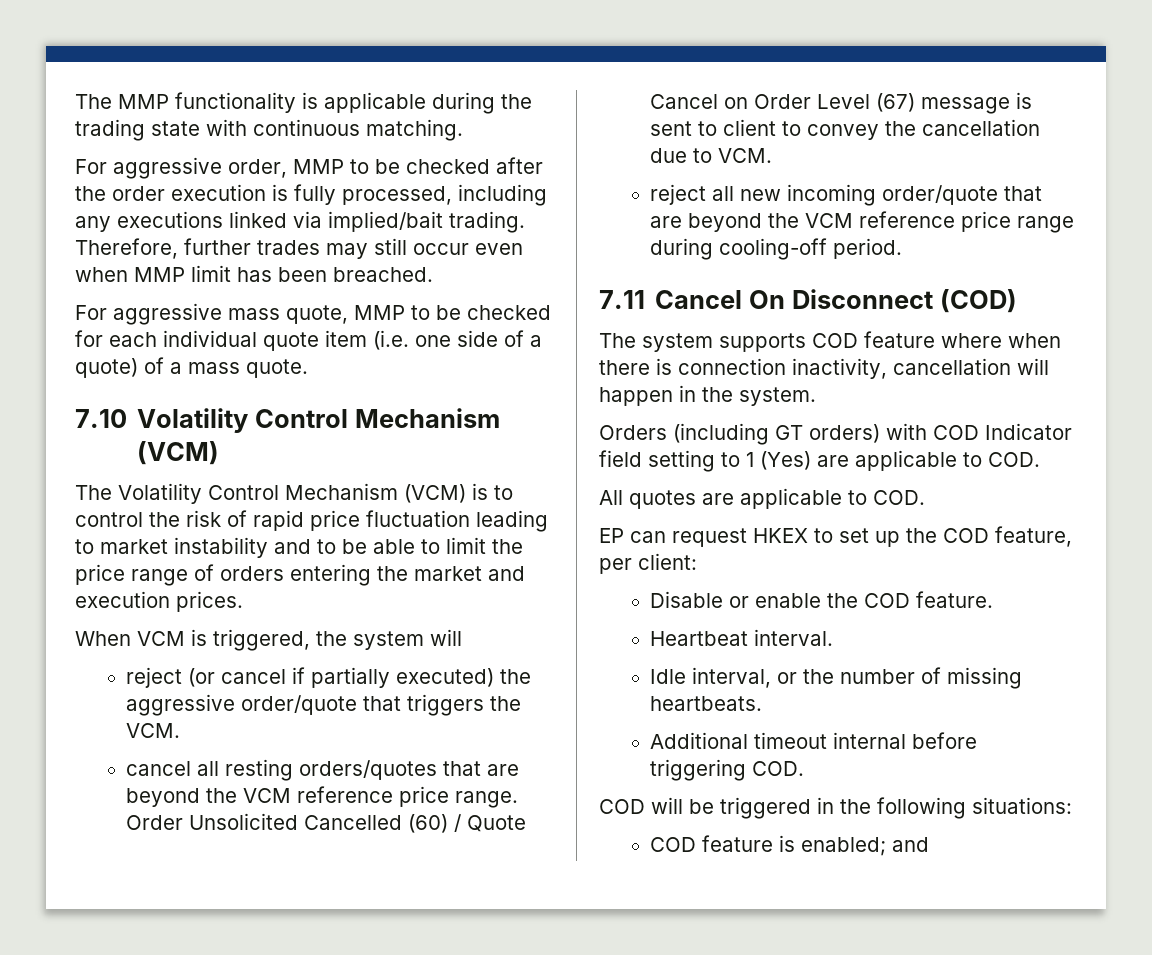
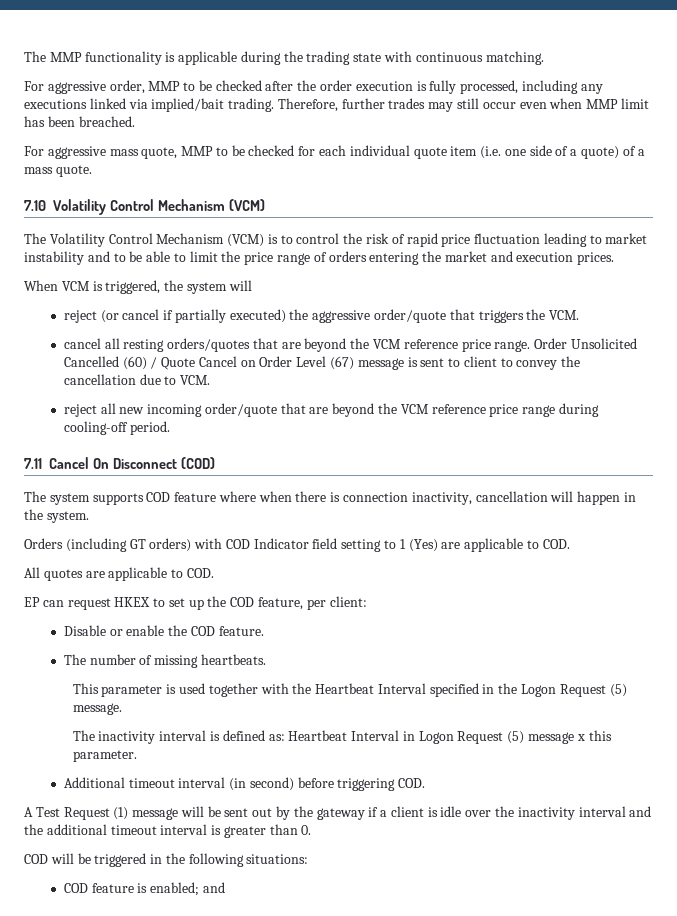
- Heartbeat interval.
- Idle interval, or the number of missing heartbeats.
+ The number of missing heartbeats.
+ This parameter is used together with the Heartbeat Interval specified in the Logon Request (5) message.
+ The inactivity interval is defined as: Heartbeat Interval in Logon Request (5) message x this parameter.
- Additional timeout internal before triggering COD.
+ Additional timeout interval (in second) before triggering COD.
+ A Test Request (1) message will be sent out by the gateway if a client is idle over the inactivity interval and the additional timeout interval is greater than 0.

